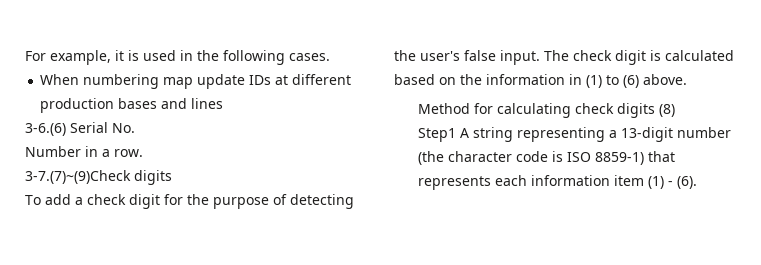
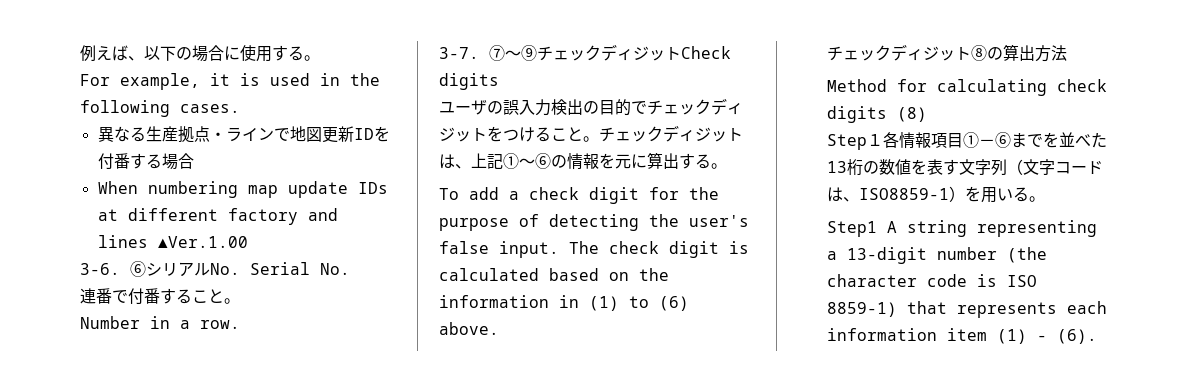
+ 例えば、以下の場合に使用する。
+ 異なる生産拠点・ラインで地図更新IDを付番する場合
- When numbering map update IDs at different production bases and lines
- 3-6.(6) Serial No.
+ When numbering map update IDs at different factory and lines ▲Ver.1.00
+ 3-6. ⑥シリアルNo. Serial No.
+ 連番で付番すること。
  Number in a row.
- 3-7.(7)~(9)Check digits
+ 3-7. ⑦～⑨チェックディジットCheck digits
+ ユーザの誤入力検出の目的でチェックディジットをつけること。チェックディジットは、上記①～⑥の情報を元に算出する。
+ チェックディジット⑧の算出方法
+ Step１各情報項目①－⑥までを並べた13桁の数値を表す文字列（文字コードは、ISO8859-1）を用いる。

